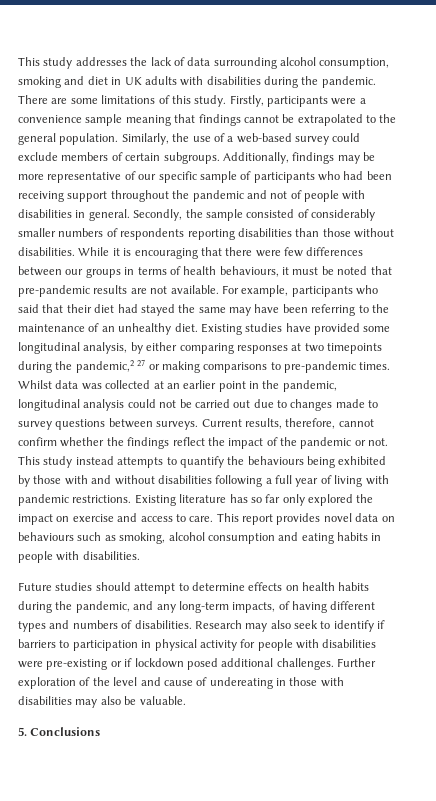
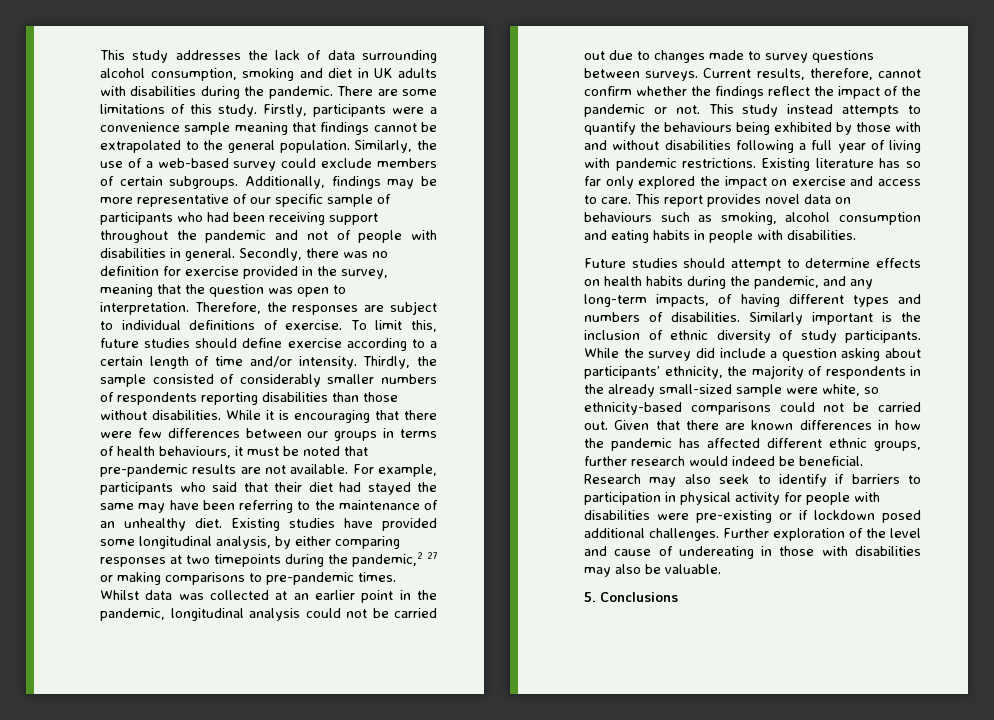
- Secondly, the sample consisted of considerably smaller numbers of respondents reporting disabilities than those without disabilities.
+ Secondly, there was no definition for exercise provided in the survey, meaning that the question was open to interpretation. Therefore, the responses are subject to individual definitions of exercise. To limit this, future studies should define exercise according to a certain length of time and/or intensity. Thirdly, the sample consisted of considerably smaller numbers of respondents reporting disabilities than those without disabilities.
+ Similarly important is the inclusion of ethnic diversity of study participants. While the survey did include a question asking about participants’ ethnicity, the majority of respondents in the already small-sized sample were white, so ethnicity-based comparisons could not be carried out. Given that there are known differences in how the pandemic has affected different ethnic groups, further research would indeed be beneficial.

